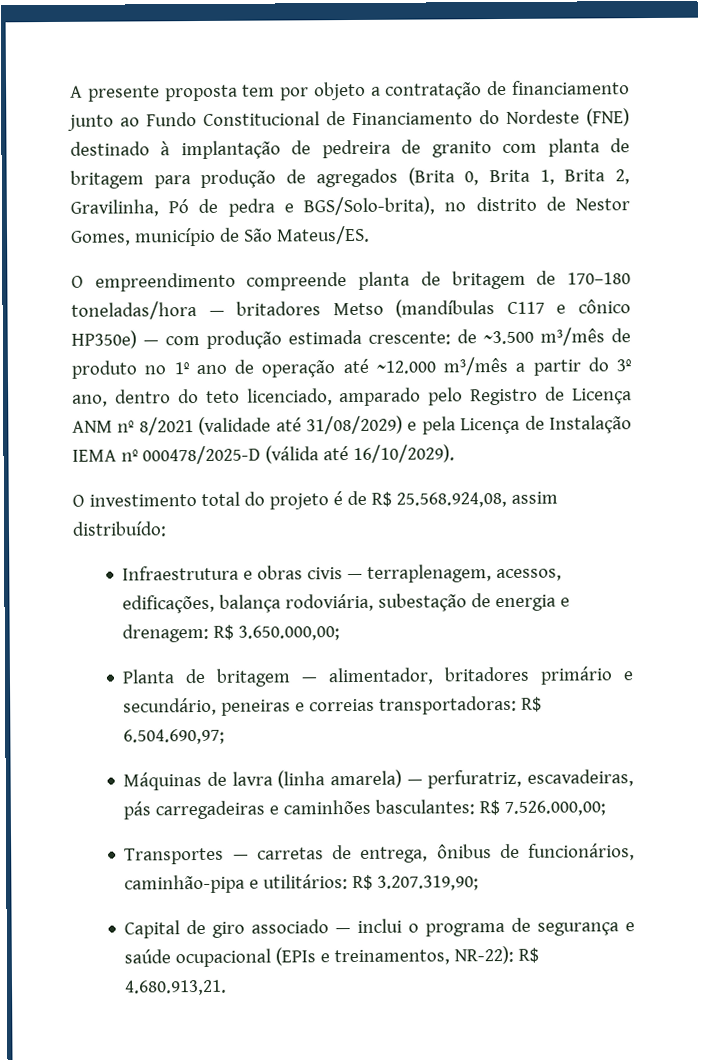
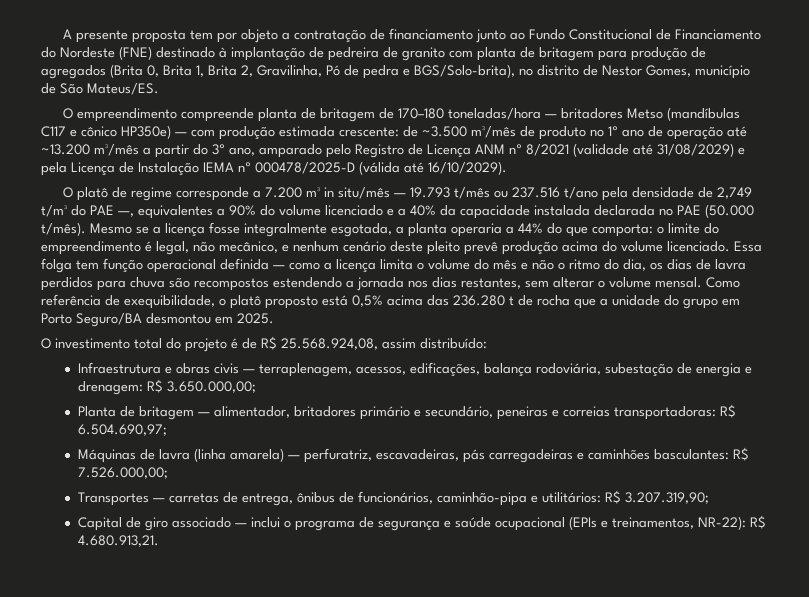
- de ~3.500 m³/mês de produto no 1º ano de operação até ~12.000 m³/mês a partir do 3º ano, dentro do teto licenciado, amparado pelo Registro de Licença ANM nº 8/2021 (validade até 31/08/2029) e pela Licença de Instalação IEMA nº 000478/2025-D (válida até 16/10/2029).
+ de ~3.500 m³/mês de produto no 1º ano de operação até ~13.200 m³/mês a partir do 3º ano, amparado pelo Registro de Licença ANM nº 8/2021 (validade até 31/08/2029) e pela Licença de Instalação IEMA nº 000478/2025-D (válida até 16/10/2029).
+ O platô de regime corresponde a 7.200 m³ in situ/mês — 19.793 t/mês ou 237.516 t/ano pela densidade de 2,749 t/m³ do PAE —, equivalentes a 90% do volume licenciado e a 40% da capacidade instalada declarada no PAE (50.000 t/mês). Mesmo se a licença fosse integralmente esgotada, a planta operaria a 44% do que comporta: o limite do empreendimento é legal, não mecânico, e nenhum cenário deste pleito prevê produção acima do volume licenciado. Essa folga tem função operacional definida — como a licença limita o volume do mês e não o ritmo do dia, os dias de lavra perdidos para chuva são recompostos estendendo a jornada nos dias restantes, sem alterar o volume mensal. Como referência de exequibilidade, o platô proposto está 0,5% acima das 236.280 t de rocha que a unidade do grupo em Porto Seguro/BA desmontou em 2025.

